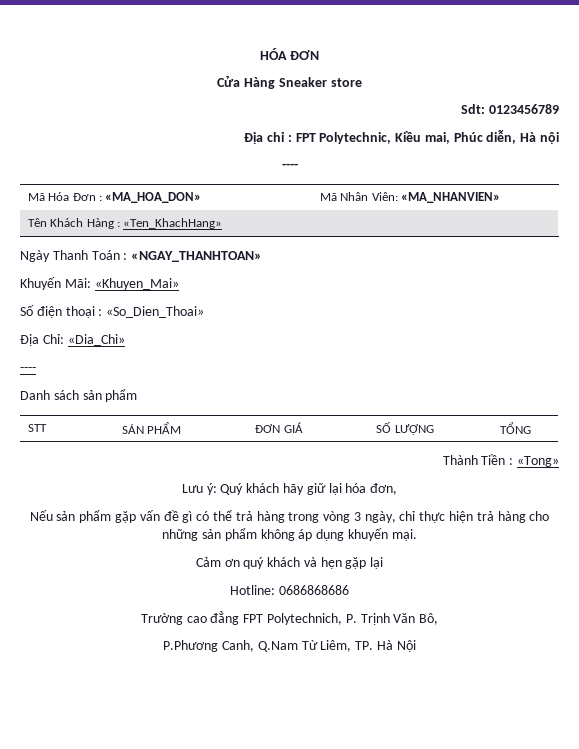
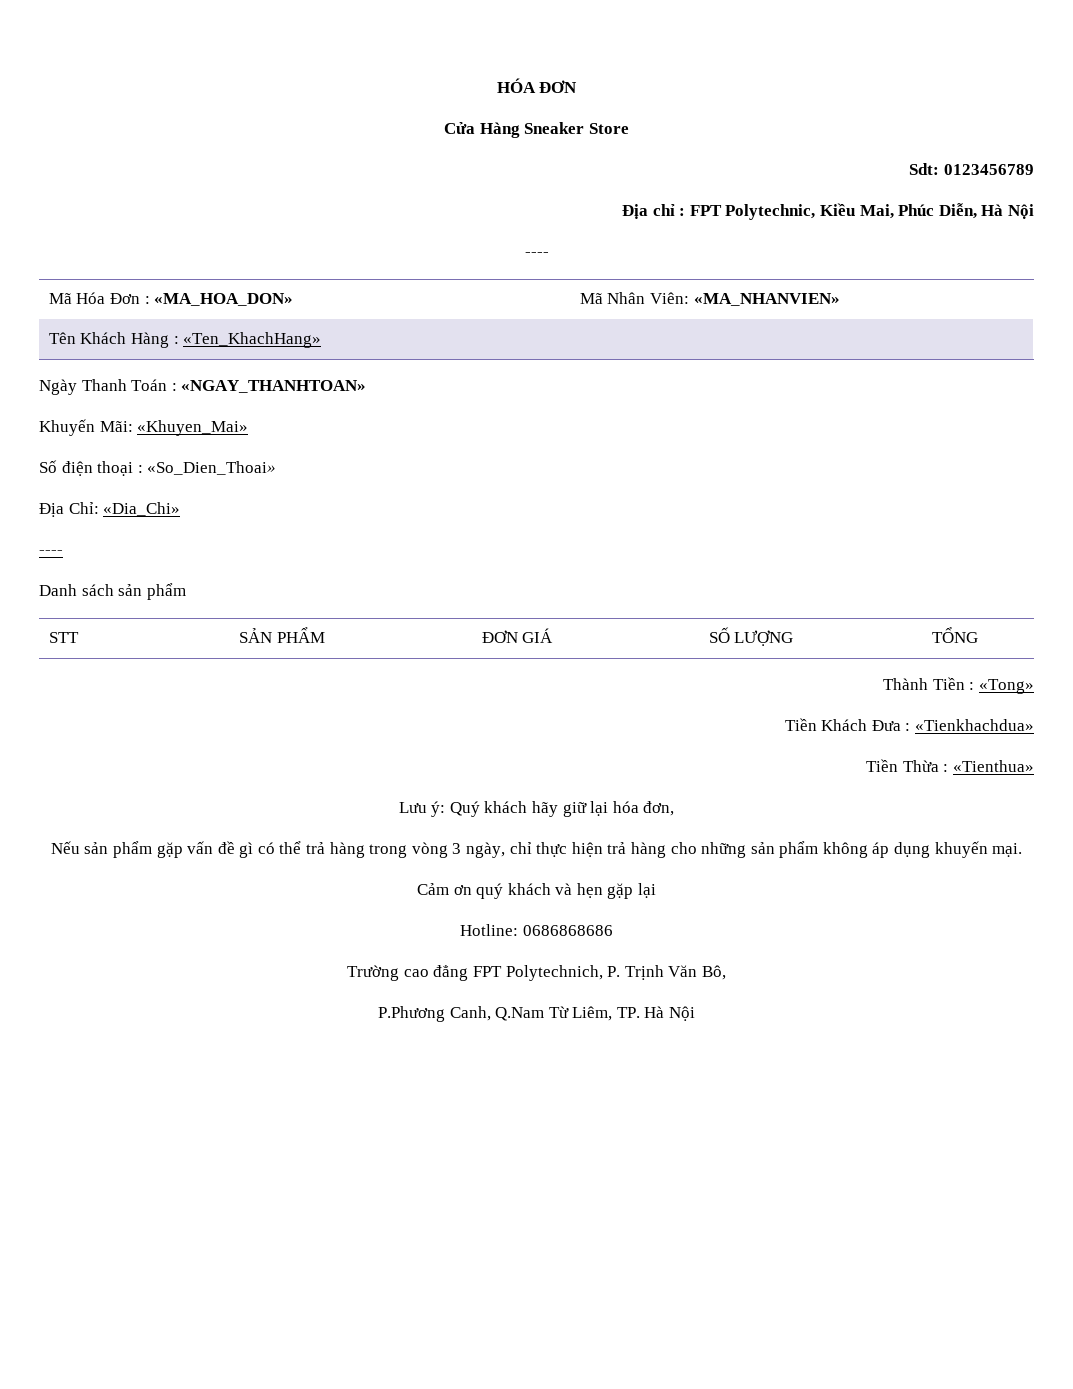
- Cửa Hàng Sneaker store
+ Cửa Hàng Sneaker Store
- Địa chỉ : FPT Polytechnic, Kiều mai, Phúc diễn, Hà nội
+ Địa chỉ : FPT Polytechnic, Kiều Mai, Phúc Diễn, Hà Nội
+ Tiền Khách Đưa : «Tienkhachdua»
+ Tiền Thừa : «Tienthua»

